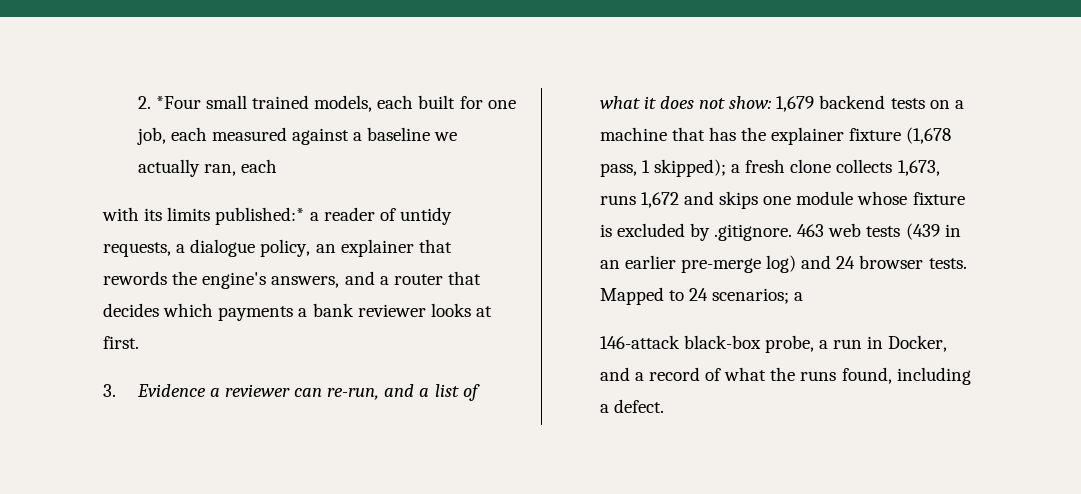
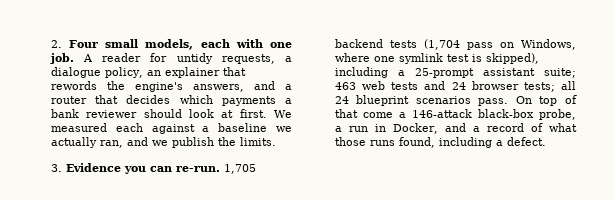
- 2. *Four small trained models, each built for one job, each measured against a baseline we actually ran, each
- with its limits published:* a reader of untidy requests, a dialogue policy, an explainer that rewords the engine's answers, and a router that decides which payments a bank reviewer looks at first.
- 3. Evidence a reviewer can re-run, and a list of what it does not show: 1,679 backend tests on a machine that has the explainer fixture (1,678 pass, 1 skipped); a fresh clone collects 1,673, runs 1,672 and skips one module whose fixture is excluded by .gitignore. 463 web tests (439 in an earlier pre-merge log) and 24 browser tests. Mapped to 24 scenarios; a
- 146-attack black-box probe, a run in Docker, and a record of what the runs found, including a defect.
+ 2. Four small models, each with one job. A reader for untidy requests, a dialogue policy, an explainer that rewords the engine's answers, and a router that decides which payments a bank reviewer should look at first. We measured each against a baseline we actually ran, and we publish the limits.
+ 3. Evidence you can re-run. 1,705 backend tests (1,704 pass on Windows, where one symlink test is skipped), including a 25-prompt assistant suite; 463 web tests and 24 browser tests; all 24 blueprint scenarios pass. On top of that come a 146-attack black-box probe, a run in Docker, and a record of what those runs found, including a defect.

